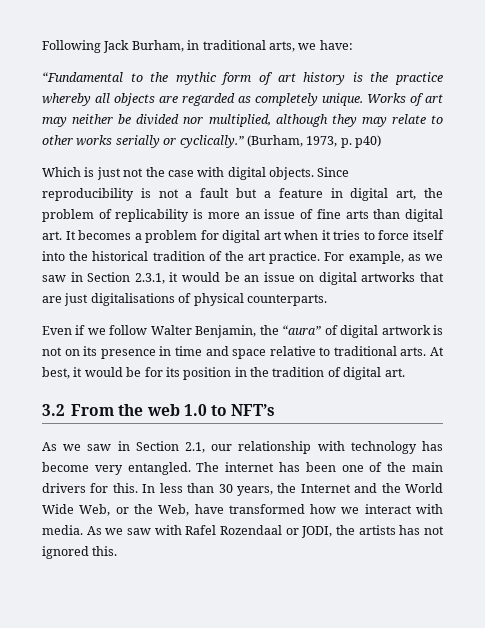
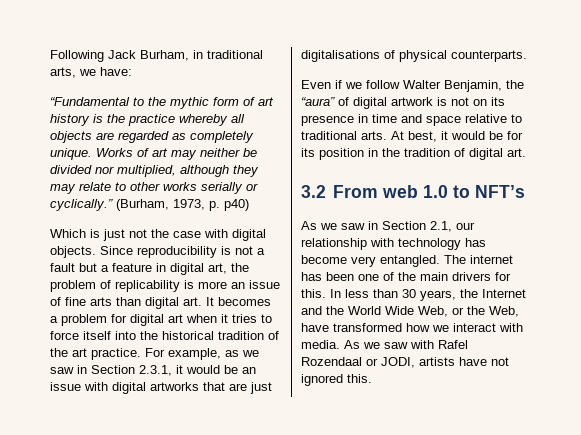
- For example, as we saw in Section 2.3.1, it would be an issue on digital artworks that are just digitalisations of physical counterparts.
+ For example, as we saw in Section 2.3.1, it would be an issue with digital artworks that are just digitalisations of physical counterparts.
- 3.2 From the web 1.0 to NFT’s
+ 3.2 From web 1.0 to NFT’s
- As we saw with Rafel Rozendaal or JODI, the artists has not ignored this.
+ As we saw with Rafel Rozendaal or JODI, artists have not ignored this.

